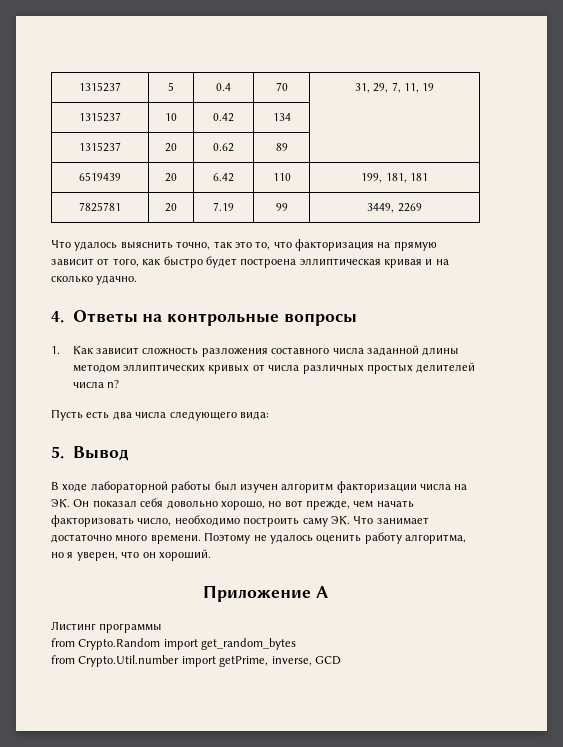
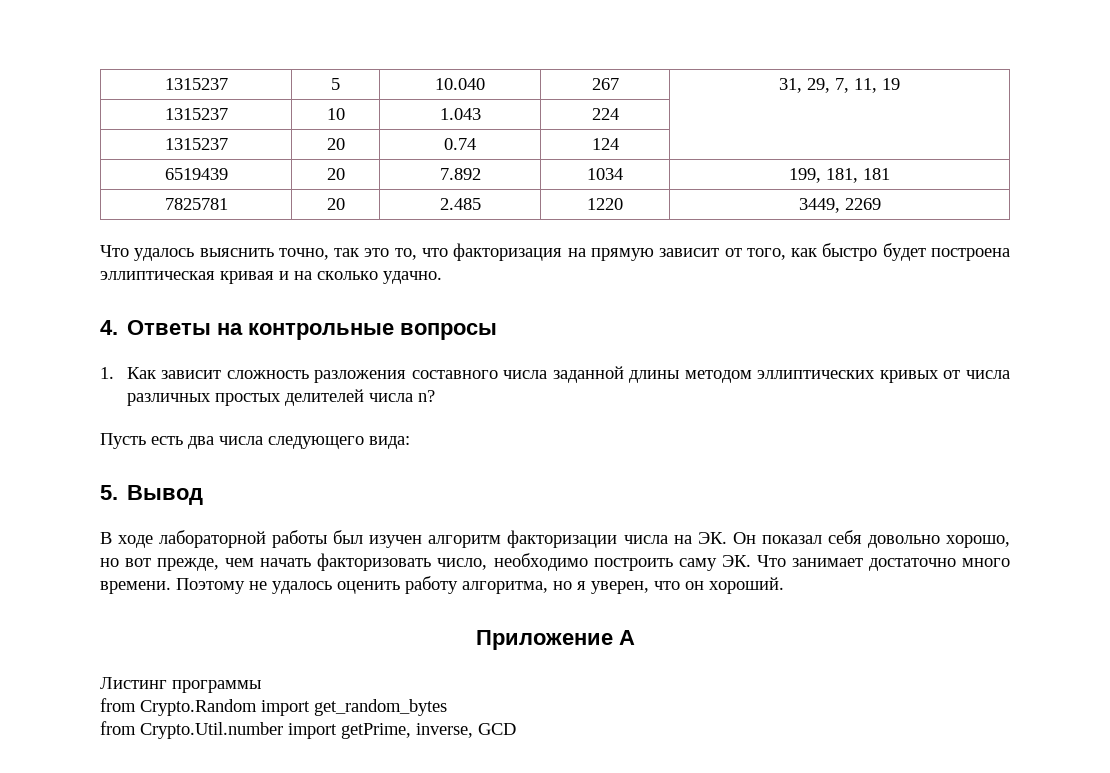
- 1315237 | 5 | 0.4 | 70 | 31, 29, 7, 11, 19
+ 1315237 | 5 | 10.040 | 267 | 31, 29, 7, 11, 19
- 1315237 | 10 | 0.42 | 134 |
+ 1315237 | 10 | 1.043 | 224 |
- 1315237 | 20 | 0.62 | 89 |
+ 1315237 | 20 | 0.74 | 124 |
- 6519439 | 20 | 6.42 | 110 | 199, 181, 181
+ 6519439 | 20 | 7.892 | 1034 | 199, 181, 181
- 7825781 | 20 | 7.19 | 99 | 3449, 2269
+ 7825781 | 20 | 2.485 | 1220 | 3449, 2269

